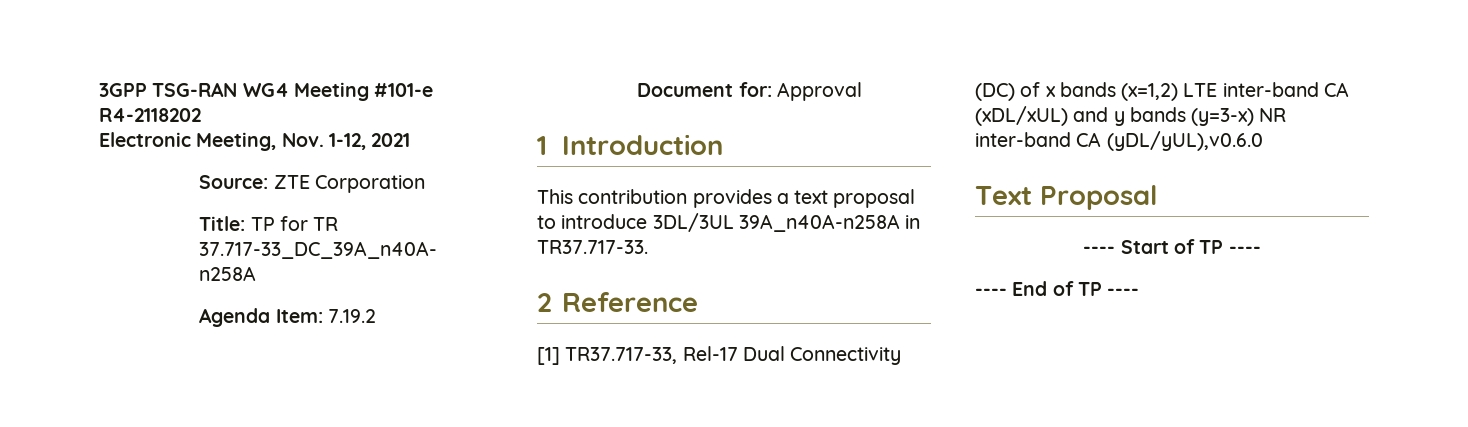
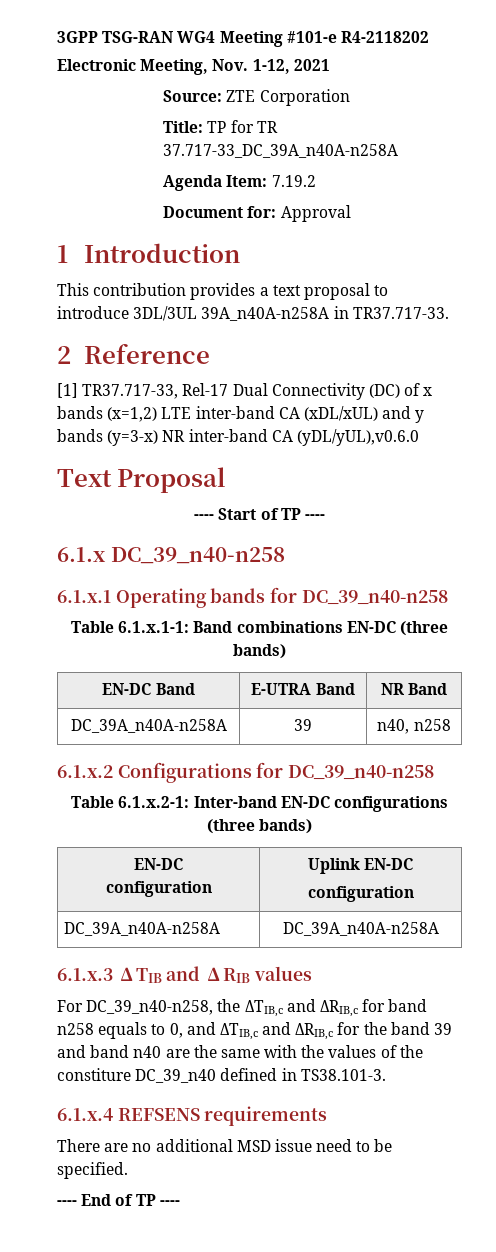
+ 6.1.x DC_39_n40-n258
+ 6.1.x.1 Operating bands for DC_39_n40-n258
+ Table 6.1.x.1-1: Band combinations EN-DC (three bands)
+ EN-DC Band | E-UTRA Band | NR Band
+ DC_39A_n40A-n258A | 39 | n40, n258
+ 6.1.x.2 Configurations for DC_39_n40-n258
+ Table 6.1.x.2-1: Inter-band EN-DC configurations (three bands)
+ EN-DC
+ configuration | Uplink EN-DC
+ configuration
+ DC_39A_n40A-n258A | DC_39A_n40A-n258A
+ 6.1.x.3 ∆TIB and ∆RIB values
+ For DC_39_n40-n258, the ΔTIB,c and ΔRIB,c for band n258 equals to 0, and ΔTIB,c and ΔRIB,c for the band 39 and band n40 are the same with the values of the constiture DC_39_n40 defined in TS38.101-3.
+ 6.1.x.4 REFSENS requirements
+ There are no additional MSD issue need to be specified.

